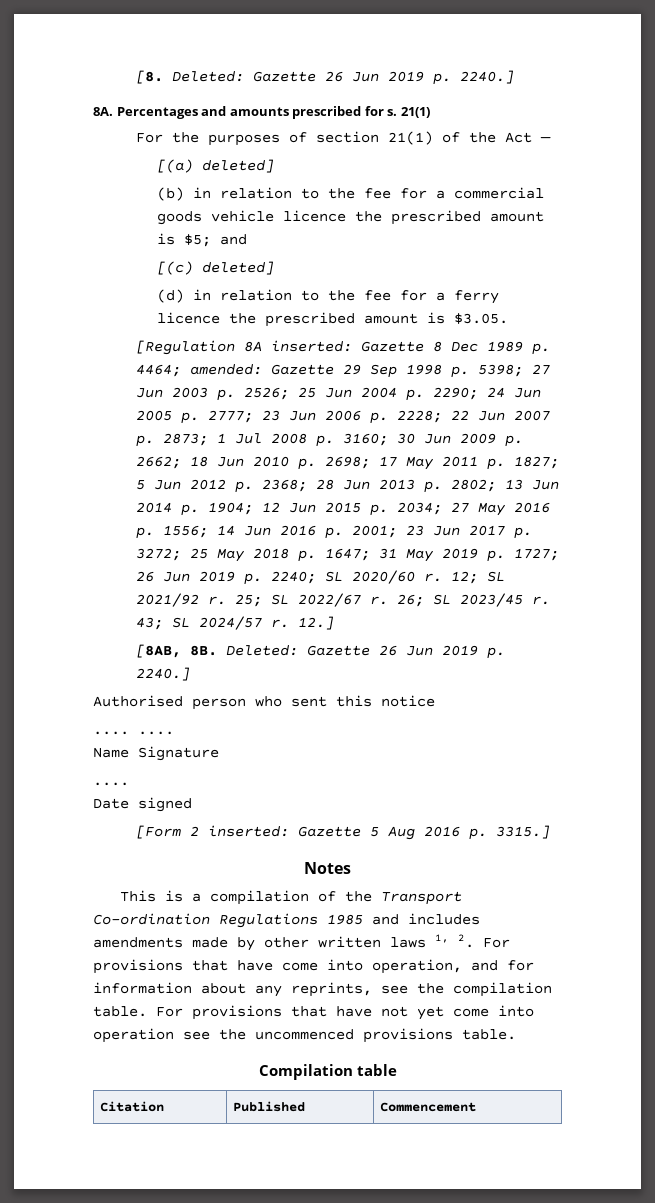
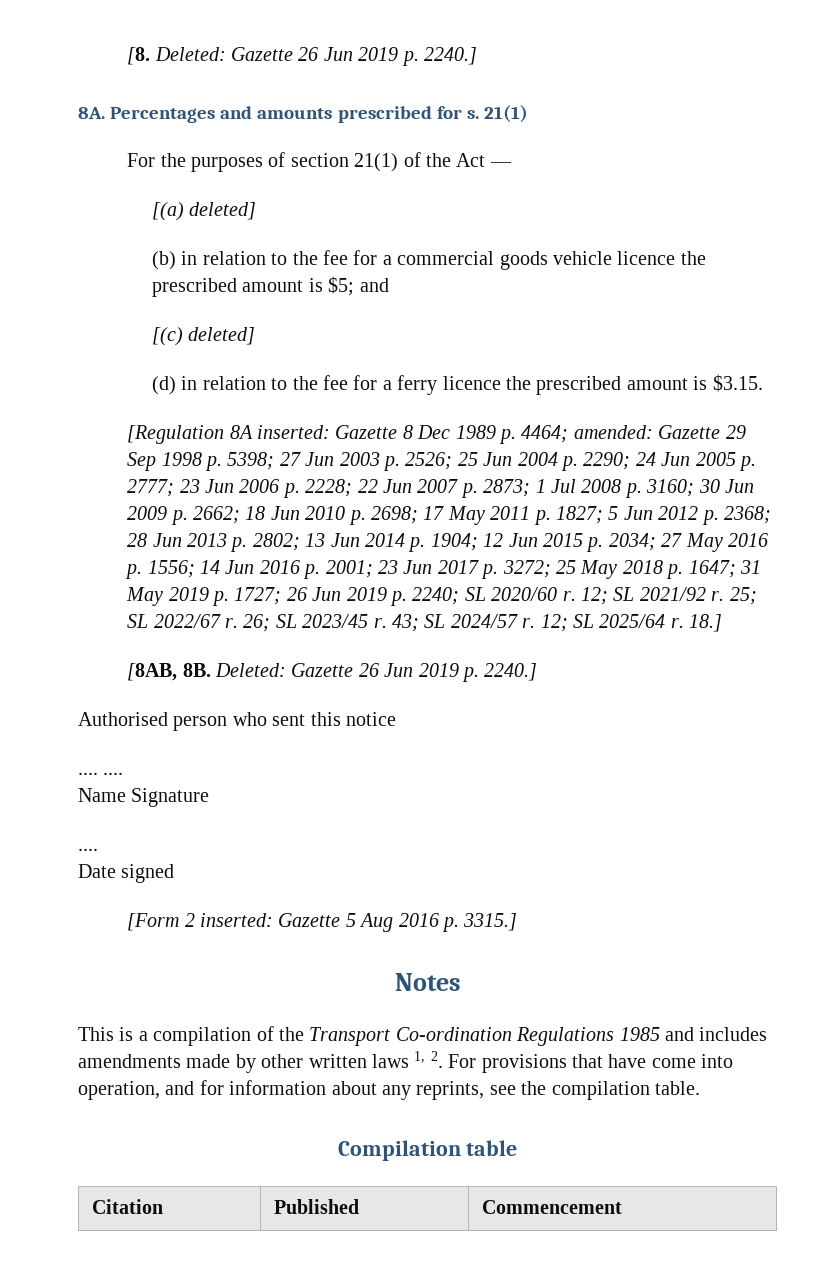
- (d) in relation to the fee for a ferry licence the prescribed amount is $3.05.
+ (d) in relation to the fee for a ferry licence the prescribed amount is $3.15.
- 12.]
+ 12; SL 2025/64 r. 18.]
- For provisions that have not yet come into operation see the uncommenced provisions table.

